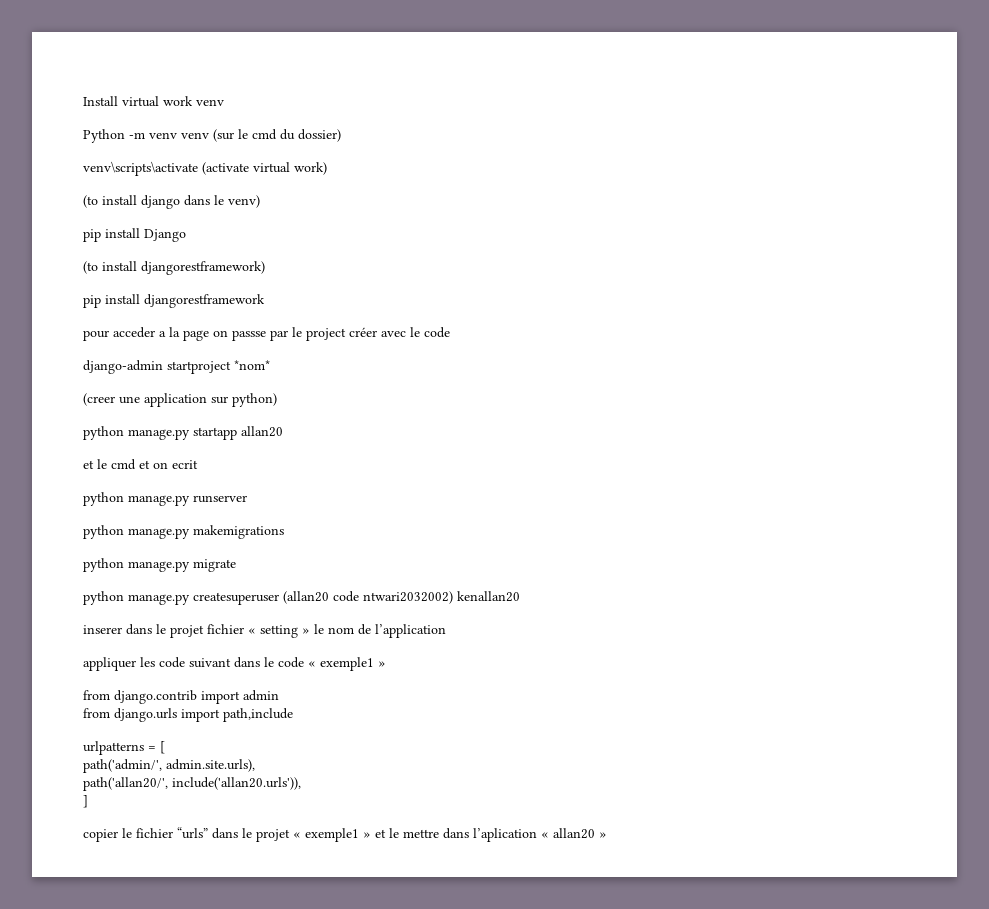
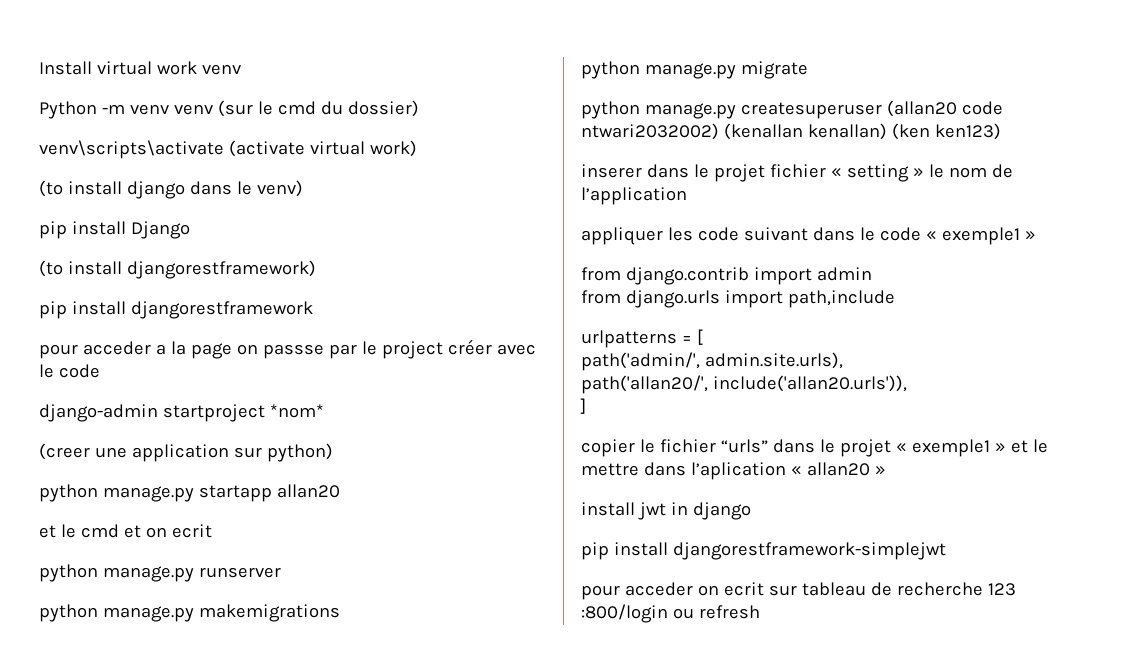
- python manage.py createsuperuser (allan20 code ntwari2032002) kenallan20
+ python manage.py createsuperuser (allan20 code ntwari2032002) (kenallan kenallan) (ken ken123)
+ install jwt in django
+ pip install djangorestframework-simplejwt
+ pour acceder on ecrit sur tableau de recherche 123 :800/login ou refresh

